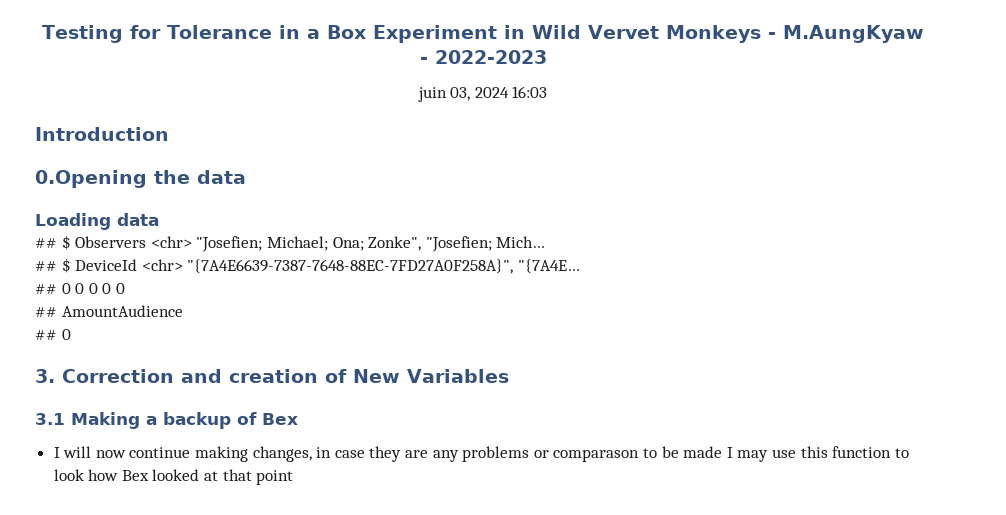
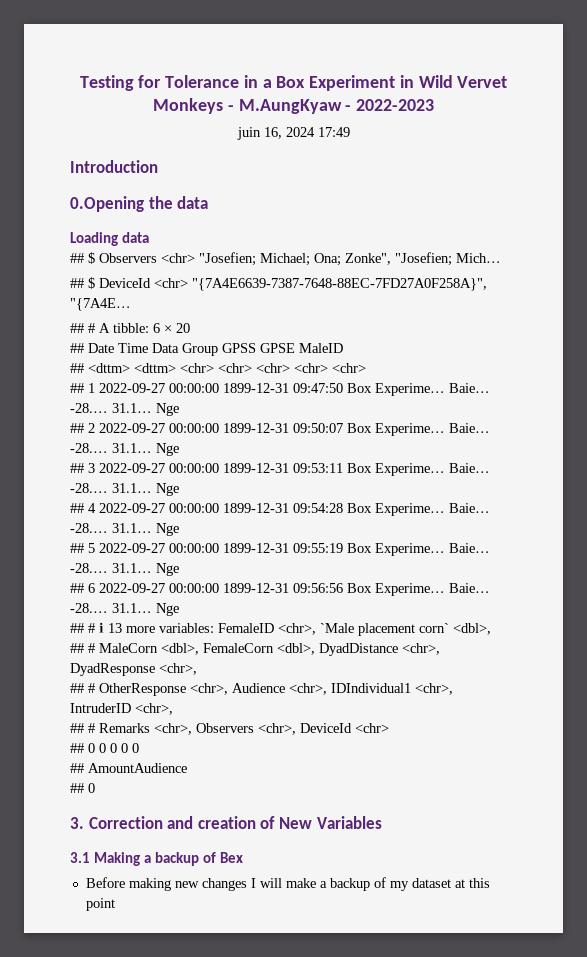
- juin 03, 2024 16:03
+ juin 16, 2024 17:49
+ ## # A tibble: 6 × 20
+ ## Date Time Data Group GPSS GPSE MaleID
+ ## <dttm> <dttm> <chr> <chr> <chr> <chr> <chr>
+ ## 1 2022-09-27 00:00:00 1899-12-31 09:47:50 Box Experime… Baie… -28.… 31.1… Nge
+ ## 2 2022-09-27 00:00:00 1899-12-31 09:50:07 Box Experime… Baie… -28.… 31.1… Nge
+ ## 3 2022-09-27 00:00:00 1899-12-31 09:53:11 Box Experime… Baie… -28.… 31.1… Nge
+ ## 4 2022-09-27 00:00:00 1899-12-31 09:54:28 Box Experime… Baie… -28.… 31.1… Nge
+ ## 5 2022-09-27 00:00:00 1899-12-31 09:55:19 Box Experime… Baie… -28.… 31.1… Nge
+ ## 6 2022-09-27 00:00:00 1899-12-31 09:56:56 Box Experime… Baie… -28.… 31.1… Nge
+ ## # ℹ 13 more variables: FemaleID <chr>, `Male placement corn` <dbl>,
+ ## # MaleCorn <dbl>, FemaleCorn <dbl>, DyadDistance <chr>, DyadResponse <chr>,
+ ## # OtherResponse <chr>, Audience <chr>, IDIndividual1 <chr>, IntruderID <chr>,
+ ## # Remarks <chr>, Observers <chr>, DeviceId <chr>
- I will now continue making changes, in case they are any problems or comparason to be made I may use this function to look how Bex looked at that point
+ Before making new changes I will make a backup of my dataset at this point

